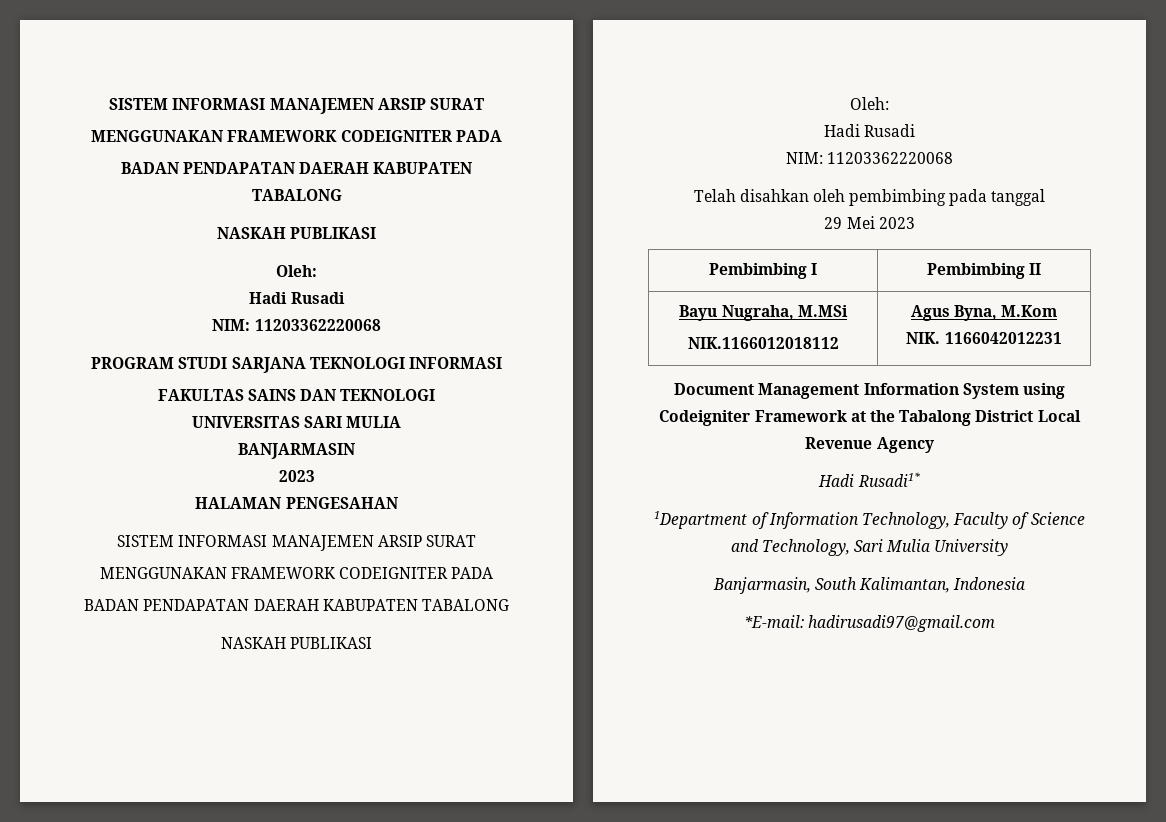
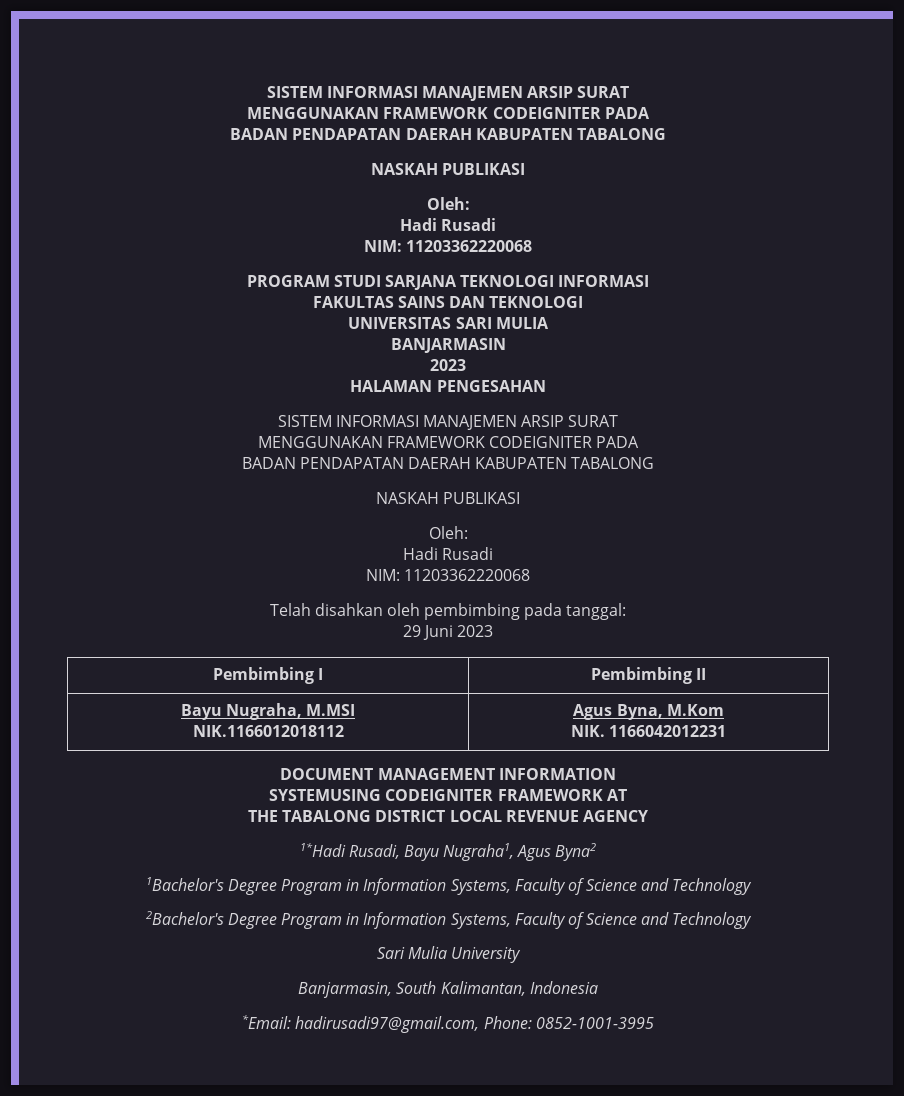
- Telah disahkan oleh pembimbing pada tanggal
+ Telah disahkan oleh pembimbing pada tanggal:
- 29 Mei 2023
+ 29 Juni 2023
- Bayu Nugraha, M.MSi
+ Bayu Nugraha, M.MSI
- Document Management Information System using Codeigniter Framework at the Tabalong District Local Revenue Agency
- Hadi Rusadi1*
- 1Department of Information Technology, Faculty of Science and Technology, Sari Mulia University
+ DOCUMENT MANAGEMENT INFORMATION
+ SYSTEMUSING CODEIGNITER FRAMEWORK AT
+ THE TABALONG DISTRICT LOCAL REVENUE AGENCY
+ 1*Hadi Rusadi, Bayu Nugraha1, Agus Byna2
+ 1Bachelor's Degree Program in Information Systems, Faculty of Science and Technology
+ 2Bachelor's Degree Program in Information Systems, Faculty of Science and Technology
+ Sari Mulia University
- *E-mail: hadirusadi97@gmail.com
+ *Email: hadirusadi97@gmail.com, Phone: 0852-1001-3995

